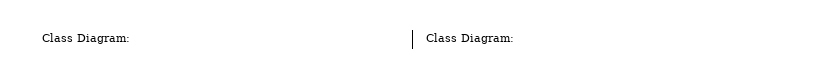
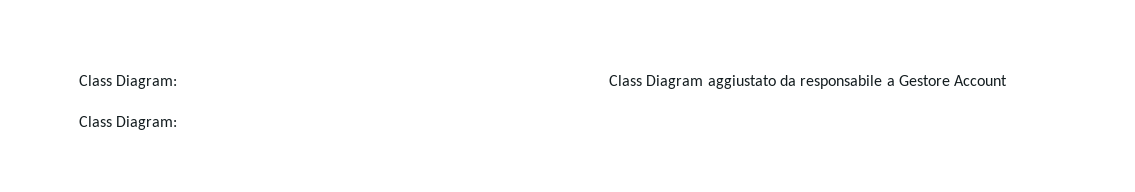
+ Class Diagram aggiustato da responsabile a Gestore Account

